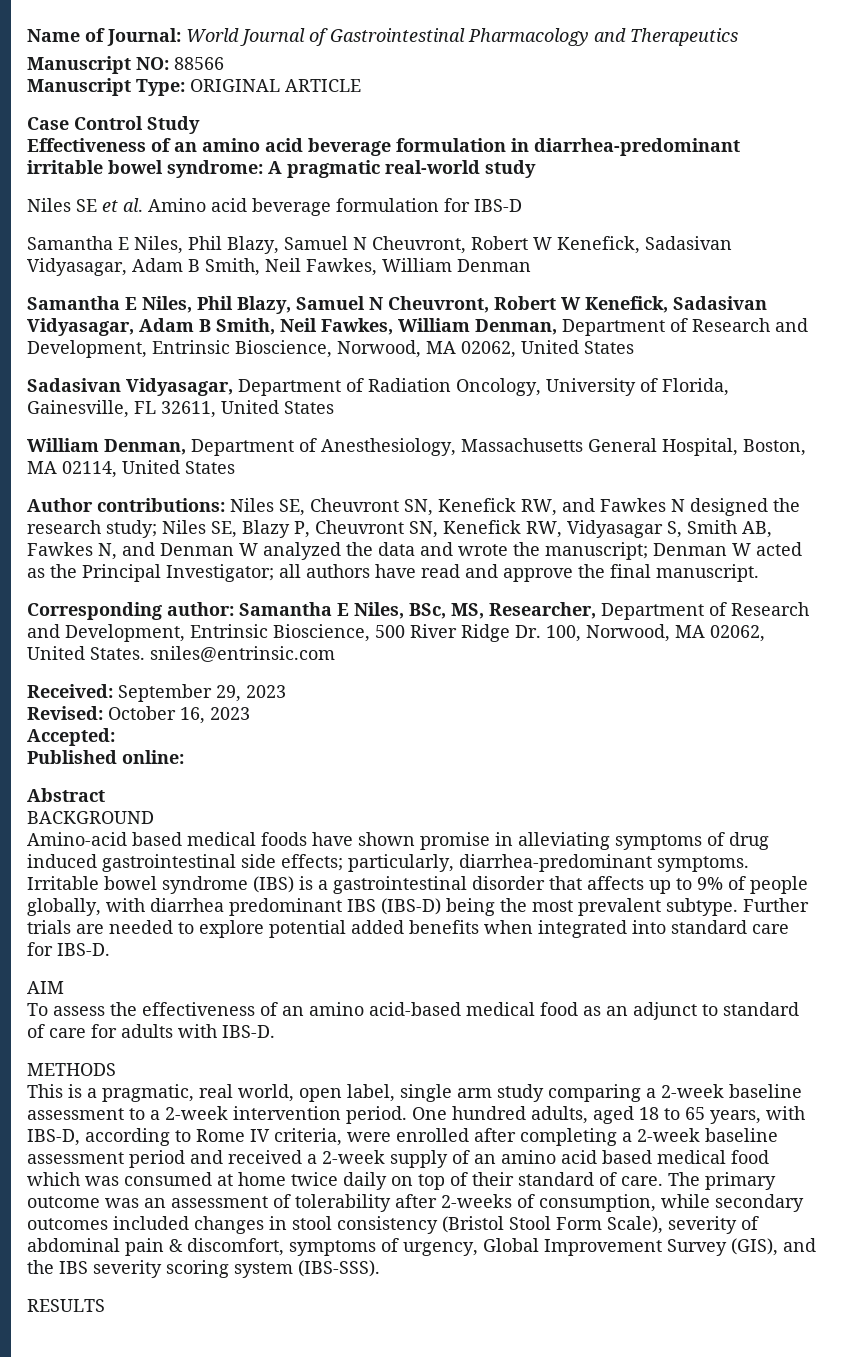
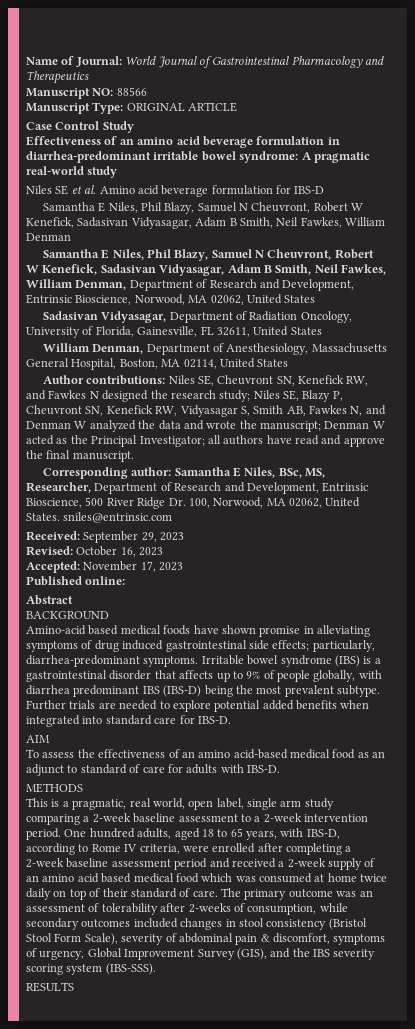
- Accepted:
+ Accepted: November 17, 2023

